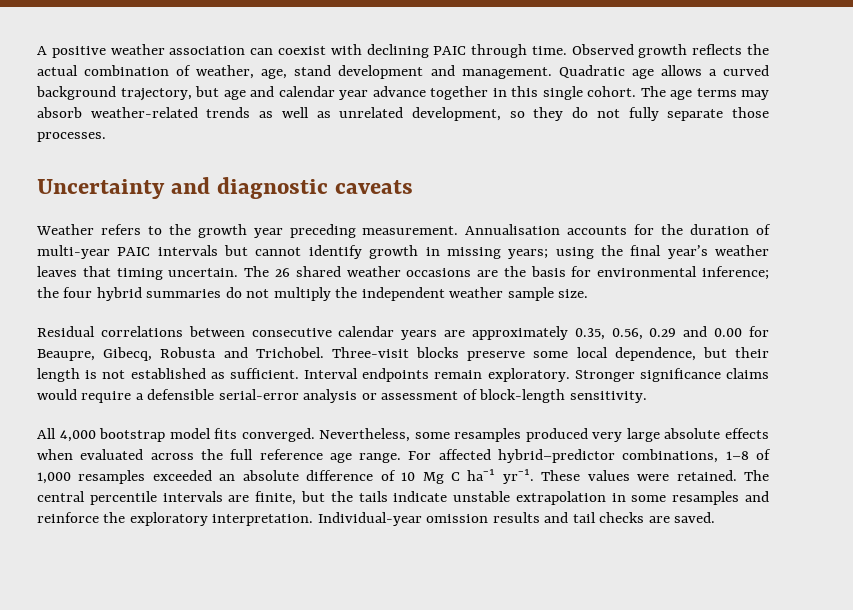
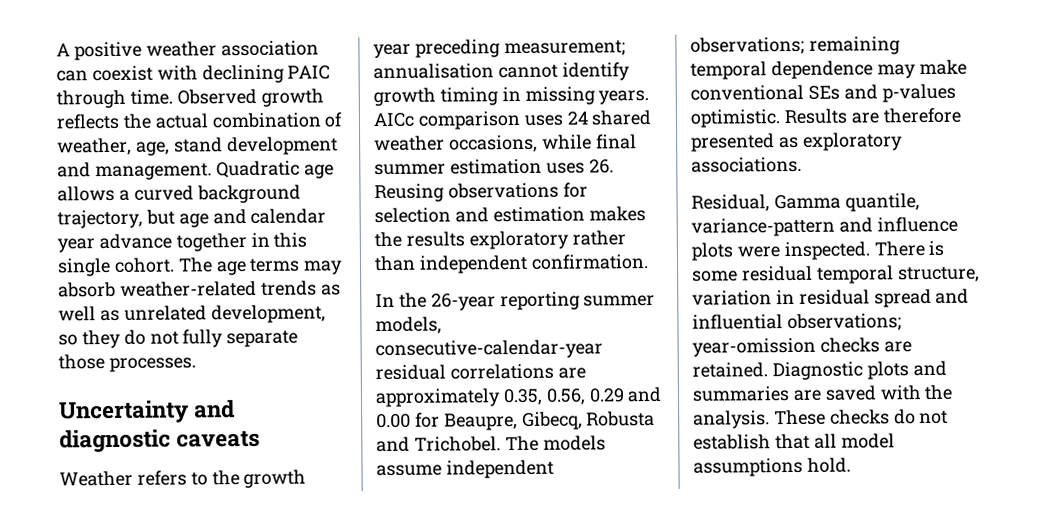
- Weather refers to the growth year preceding measurement. Annualisation accounts for the duration of multi-year PAIC intervals but cannot identify growth in missing years; using the final year’s weather leaves that timing uncertain. The 26 shared weather occasions are the basis for environmental inference; the four hybrid summaries do not multiply the independent weather sample size.
- Residual correlations between consecutive calendar years are approximately 0.35, 0.56, 0.29 and 0.00 for Beaupre, Gibecq, Robusta and Trichobel.
+ Weather refers to the growth year preceding measurement; annualisation cannot identify growth timing in missing years. AICc comparison uses 24 shared weather occasions, while final summer estimation uses 26. Reusing observations for selection and estimation makes the results exploratory rather than independent confirmation.
+ In the 26-year reporting summer models, consecutive-calendar-year residual correlations are approximately 0.35, 0.56, 0.29 and 0.00 for Beaupre, Gibecq, Robusta and Trichobel.
- Three-visit blocks preserve some local dependence, but their length is not established as sufficient. Interval endpoints remain exploratory. Stronger significance claims would require a defensible serial-error analysis or assessment of block-length sensitivity.
- All 4,000 bootstrap model fits converged. Nevertheless, some resamples produced very large absolute effects when evaluated across the full reference age range. For affected hybrid–predictor combinations, 1–8 of 1,000 resamples exceeded an absolute difference of 10 Mg C ha⁻¹ yr⁻¹. These values were retained. The central percentile intervals are finite, but the tails indicate unstable extrapolation in some resamples and reinforce the exploratory interpretation. Individual-year omission results and tail checks are saved.
+ The models assume independent observations; remaining temporal dependence may make conventional SEs and p-values optimistic. Results are therefore presented as exploratory associations.
+ Residual, Gamma quantile, variance-pattern and influence plots were inspected. There is some residual temporal structure, variation in residual spread and influential observations; year-omission checks are retained. Diagnostic plots and summaries are saved with the analysis. These checks do not establish that all model assumptions hold.

